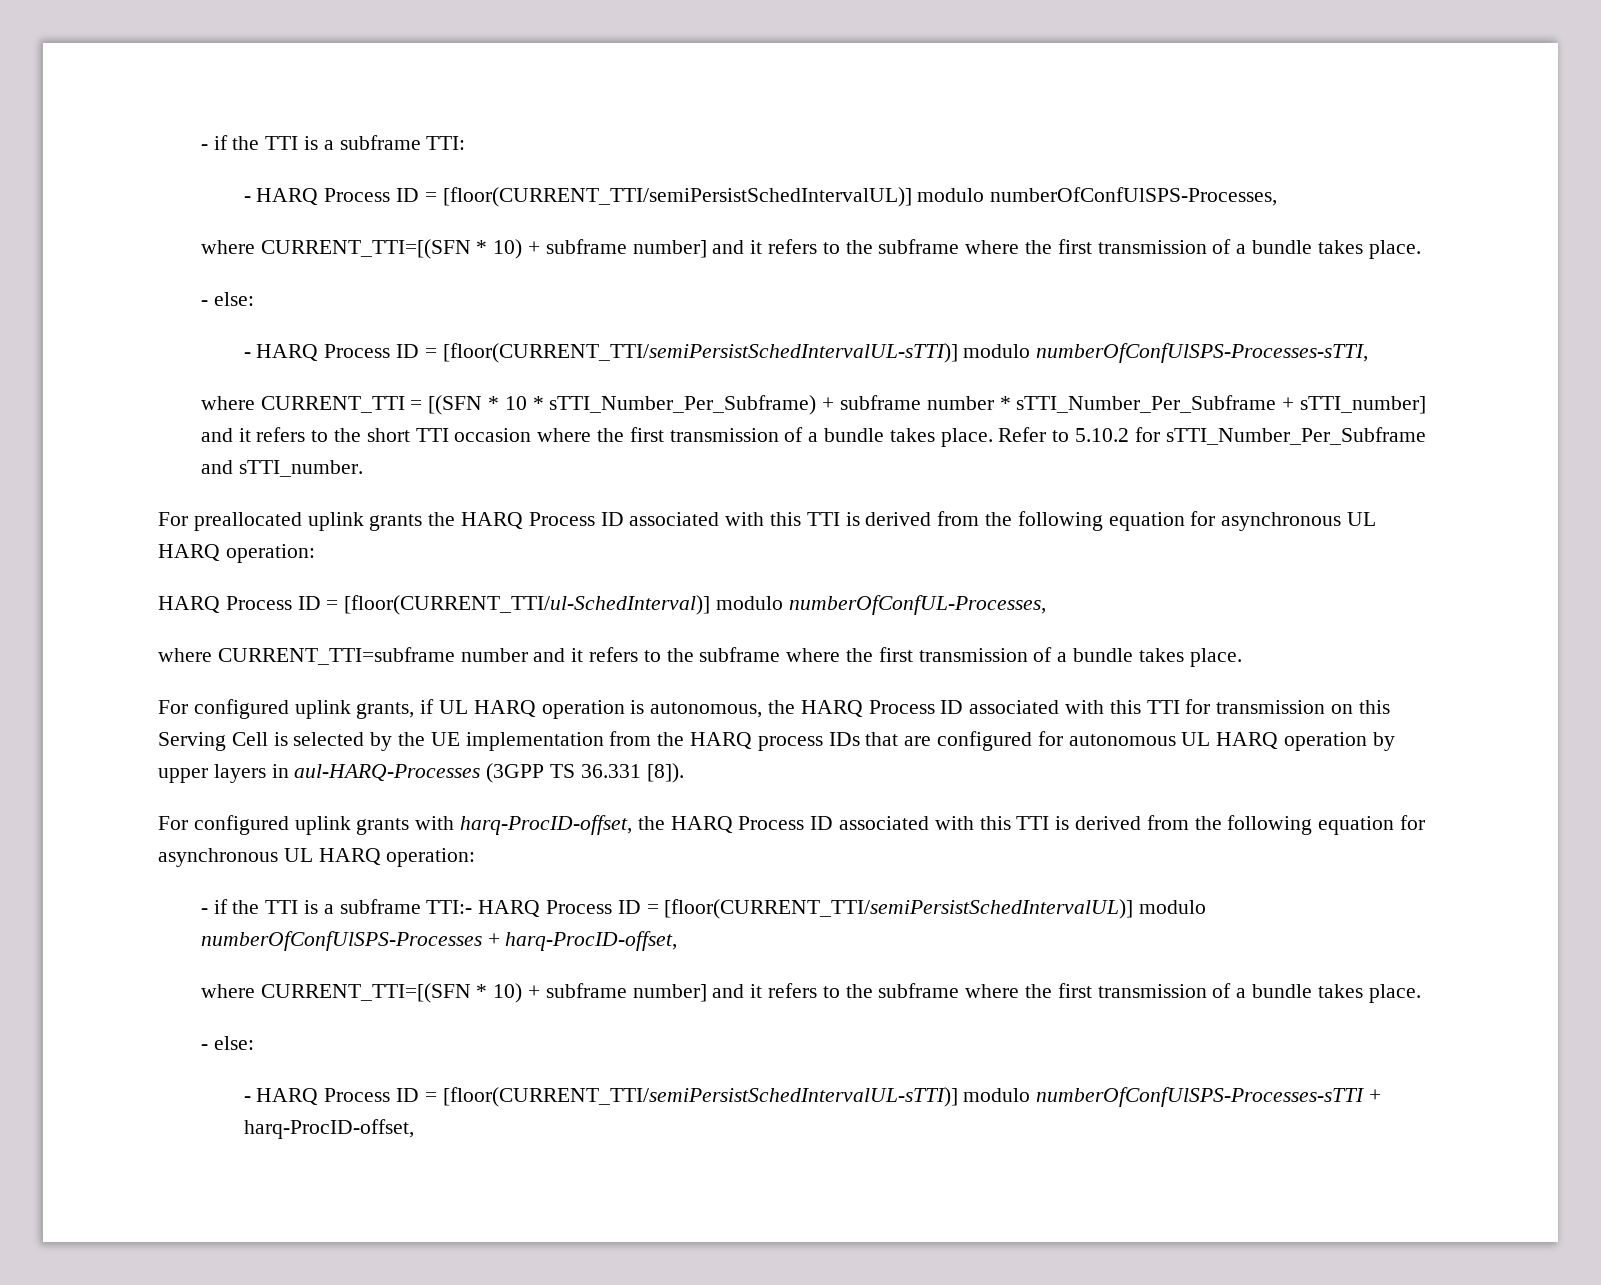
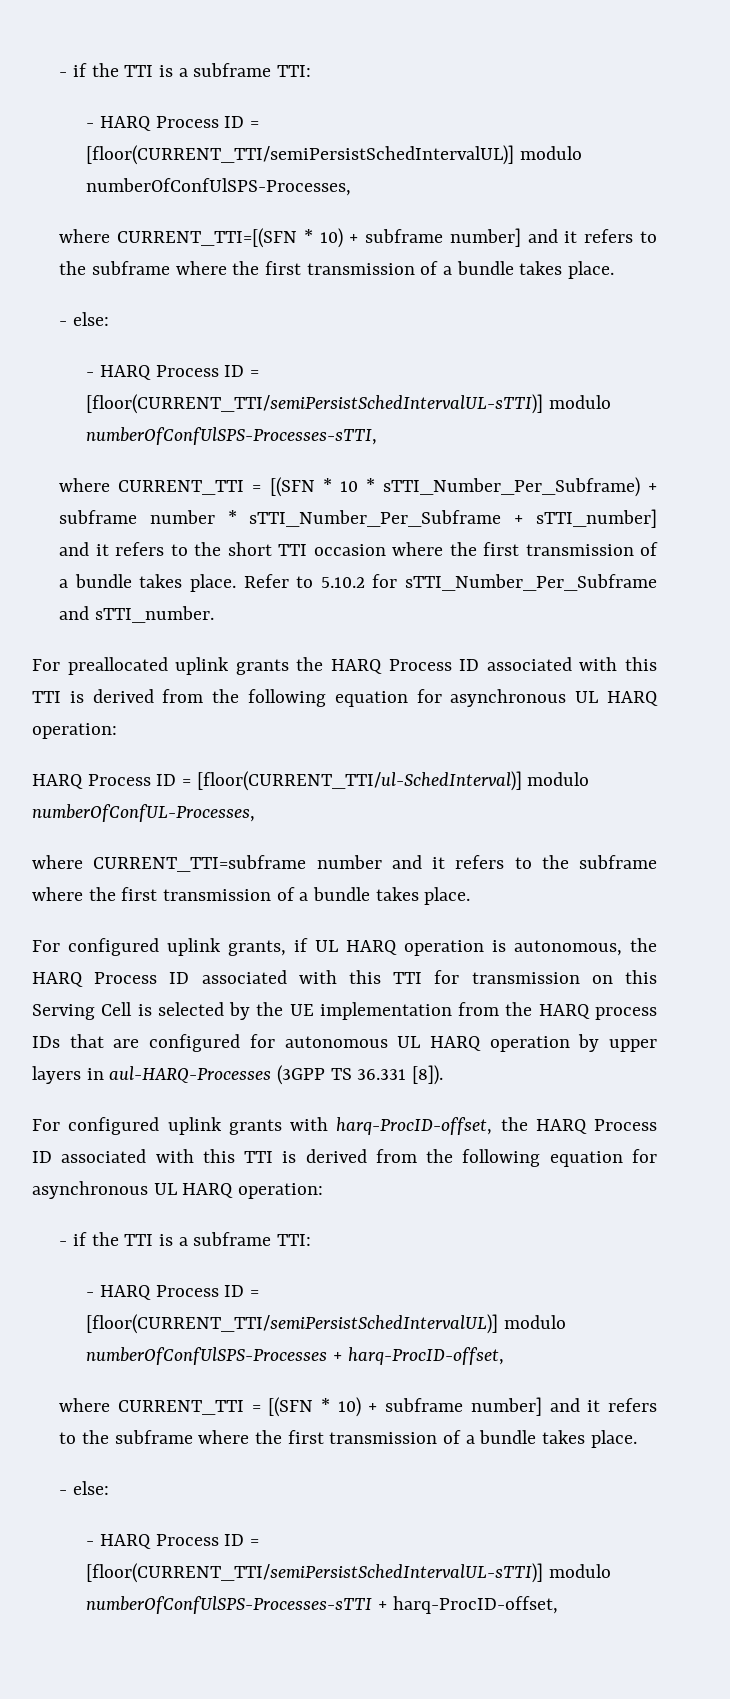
  For configured uplink grants with harq-ProcID-offset, the HARQ Process ID associated with this TTI is derived from the following equation for asynchronous UL HARQ operation:
- - if the TTI is a subframe TTI:- HARQ Process ID = [floor(CURRENT_TTI/semiPersistSchedIntervalUL)] modulo numberOfConfUlSPS-Processes + harq-ProcID-offset,
- where CURRENT_TTI=[(SFN * 10) + subframe number] and it refers to the subframe where the first transmission of a bundle takes place.
+ - if the TTI is a subframe TTI:
+ - HARQ Process ID = [floor(CURRENT_TTI/semiPersistSchedIntervalUL)] modulo numberOfConfUlSPS-Processes + harq-ProcID-offset,
+ where CURRENT_TTI = [(SFN * 10) + subframe number] and it refers to the subframe where the first transmission of a bundle takes place.

